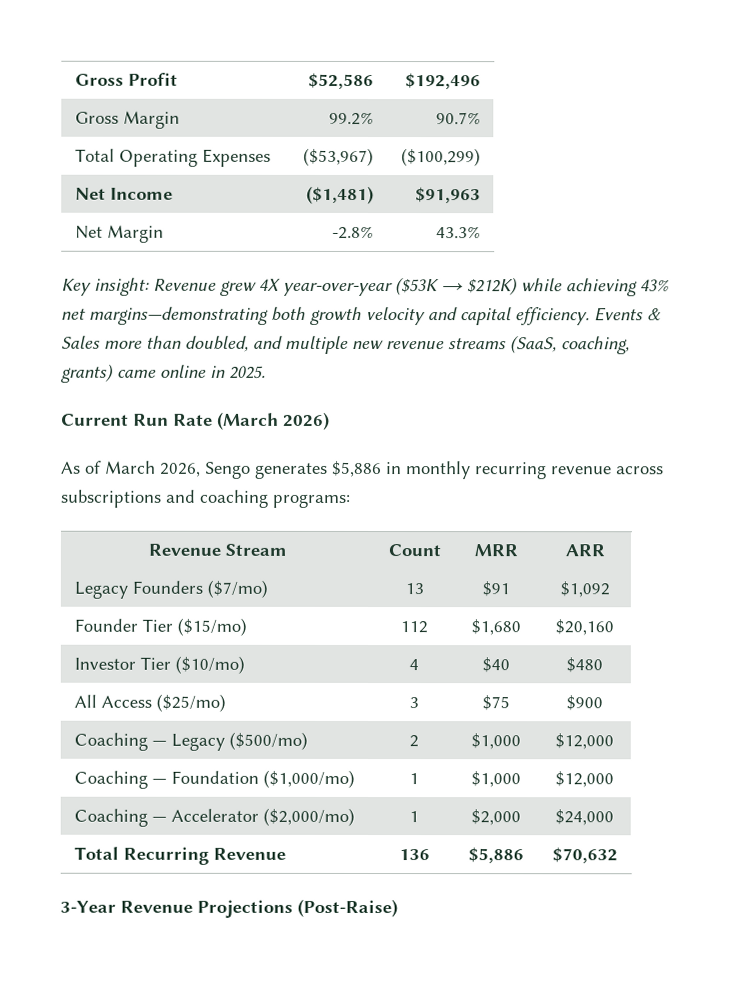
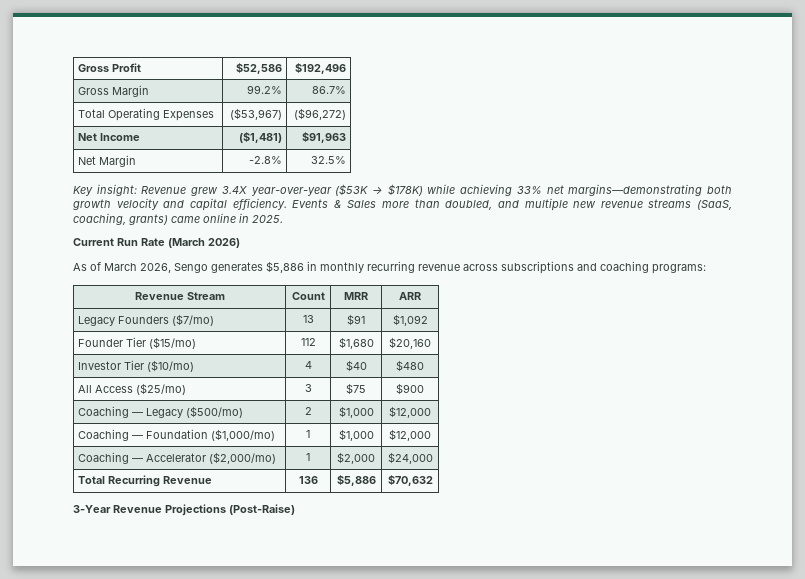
- Gross Margin | 99.2% | 90.7%
+ Gross Margin | 99.2% | 86.7%
- Total Operating Expenses | ($53,967) | ($100,299)
+ Total Operating Expenses | ($53,967) | ($96,272)
- Net Margin | -2.8% | 43.3%
+ Net Margin | -2.8% | 32.5%
- Key insight: Revenue grew 4X year-over-year ($53K → $212K) while achieving 43% net margins—demonstrating both growth velocity and capital efficiency.
+ Key insight: Revenue grew 3.4X year-over-year ($53K → $178K) while achieving 33% net margins—demonstrating both growth velocity and capital efficiency.

